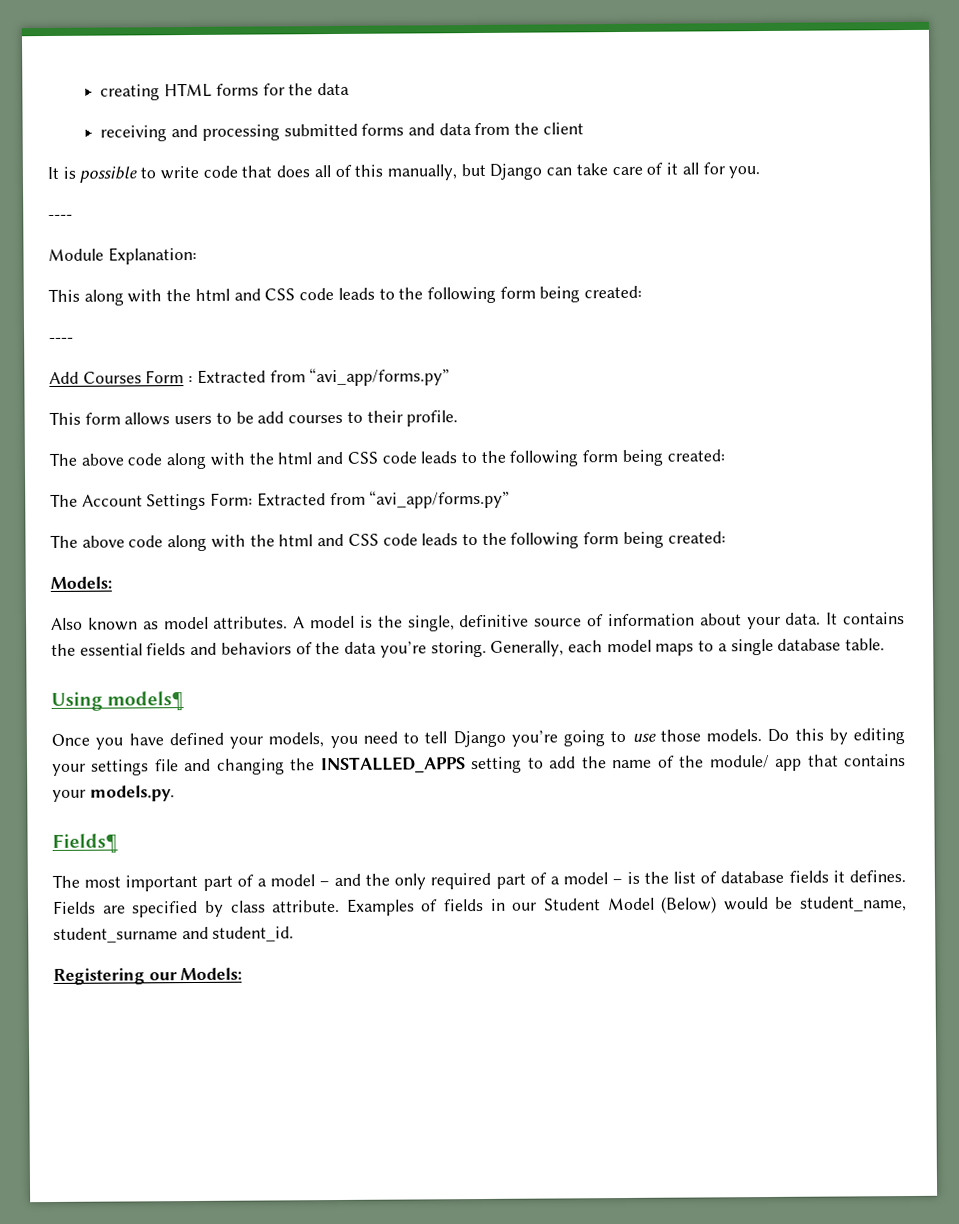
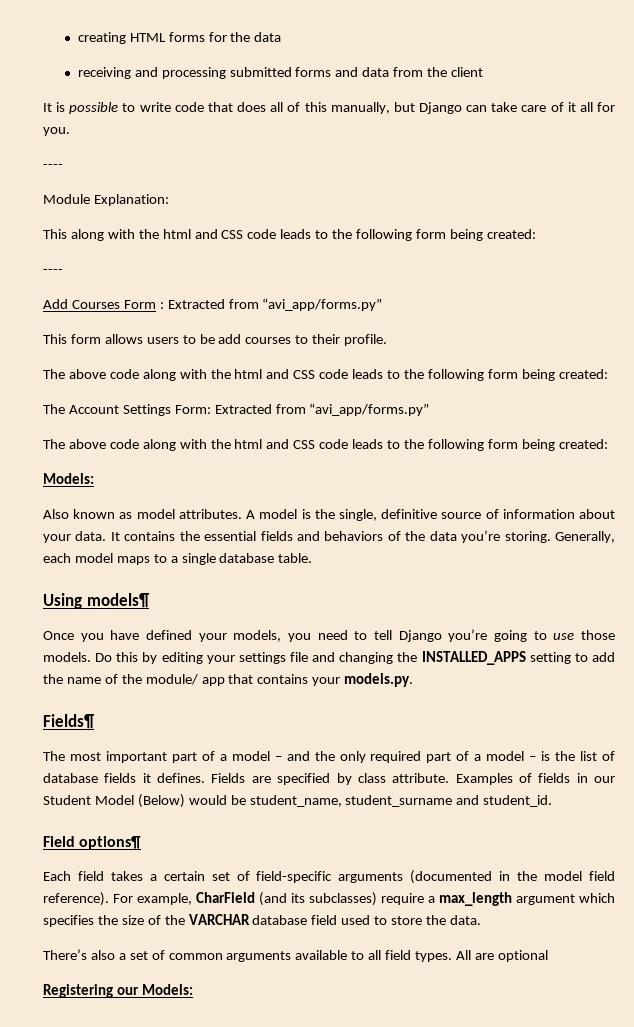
+ Field options¶
+ Each field takes a certain set of field-specific arguments (documented in the model field reference). For example, CharField (and its subclasses) require a max_length argument which specifies the size of the VARCHAR database field used to store the data.
+ There’s also a set of common arguments available to all field types. All are optional

